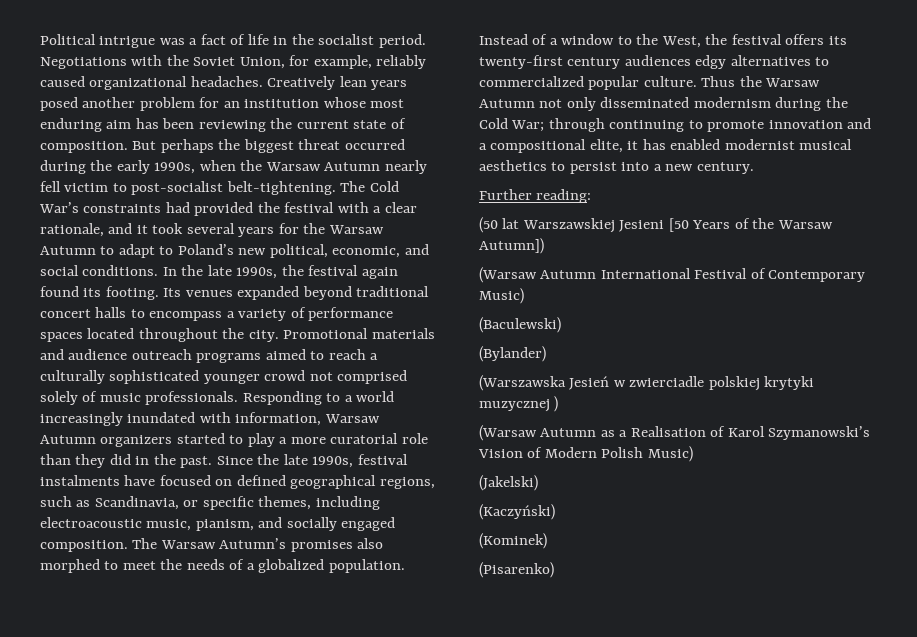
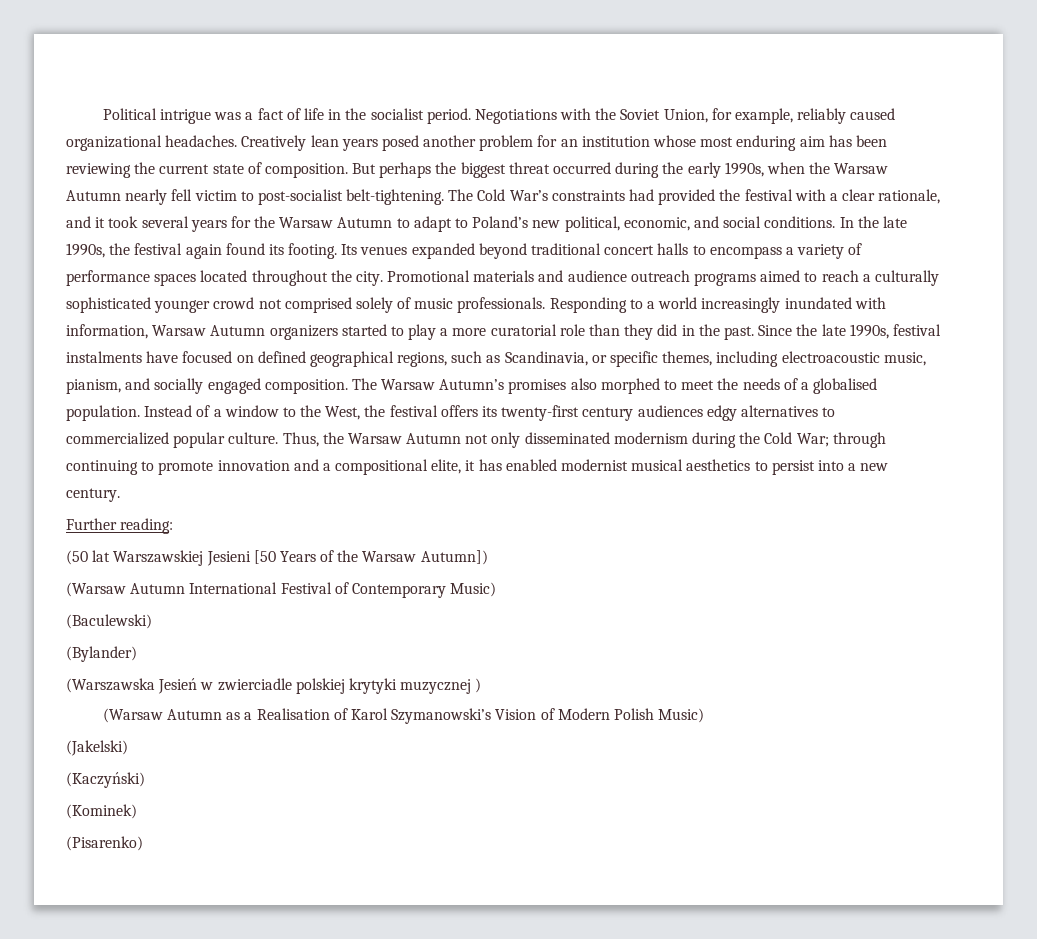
- The Warsaw Autumn’s promises also morphed to meet the needs of a globalized population.
+ The Warsaw Autumn’s promises also morphed to meet the needs of a globalised population.
- Thus the Warsaw Autumn not only disseminated modernism during the Cold War; through continuing to promote innovation and a compositional elite, it has enabled modernist musical aesthetics to persist into a new century.
+ Thus, the Warsaw Autumn not only disseminated modernism during the Cold War; through continuing to promote innovation and a compositional elite, it has enabled modernist musical aesthetics to persist into a new century.

